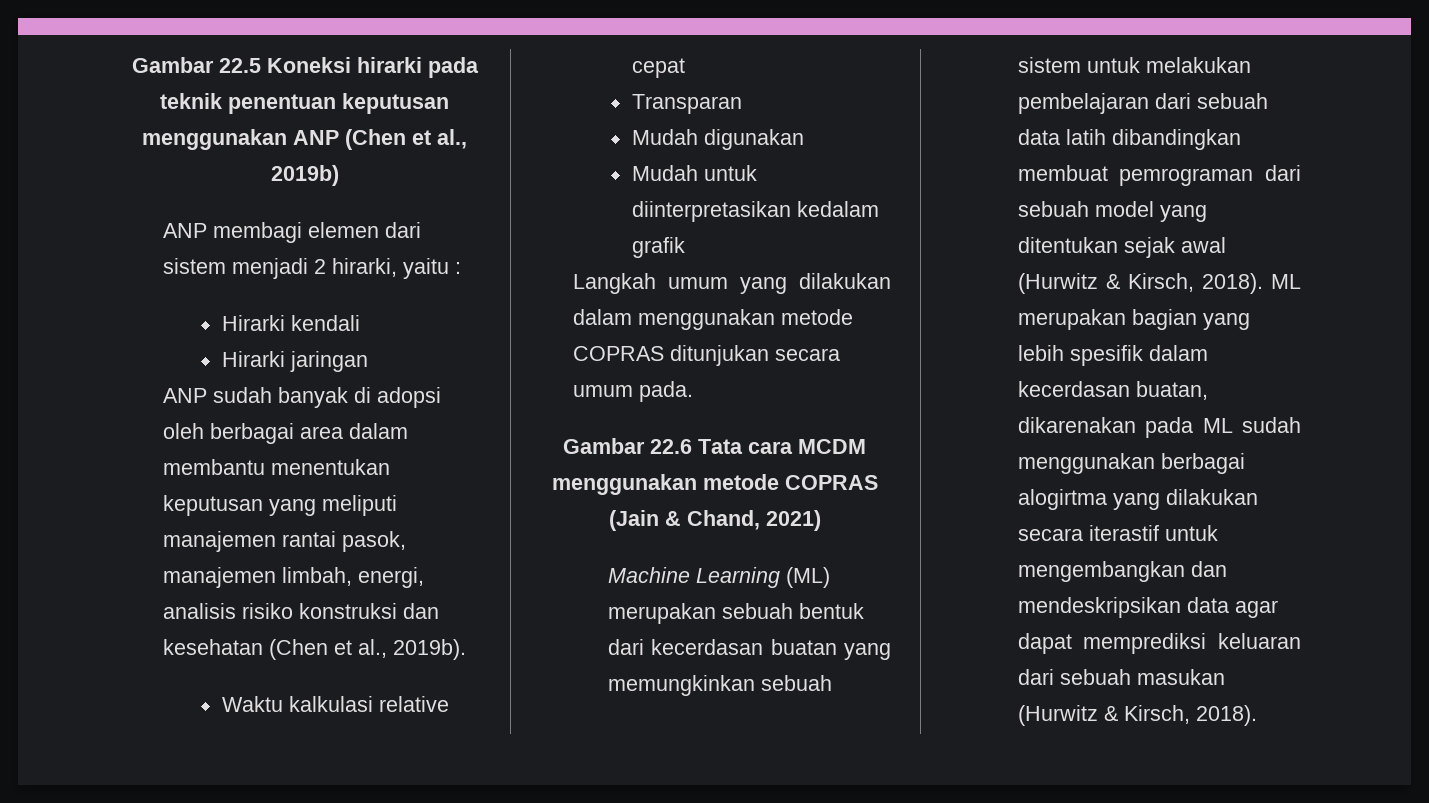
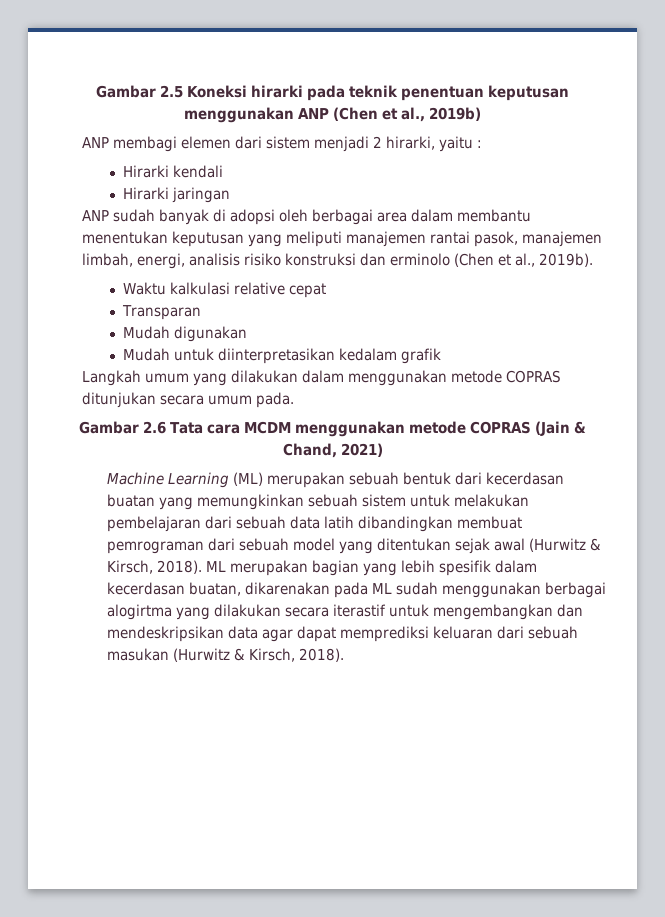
- Gambar 22.5 Koneksi hirarki pada teknik penentuan keputusan menggunakan ANP (Chen et al., 2019b)
+ Gambar 2.5 Koneksi hirarki pada teknik penentuan keputusan menggunakan ANP (Chen et al., 2019b)
- ANP sudah banyak di adopsi oleh berbagai area dalam membantu menentukan keputusan yang meliputi manajemen rantai pasok, manajemen limbah, energi, analisis risiko konstruksi dan kesehatan (Chen et al., 2019b).
+ ANP sudah banyak di adopsi oleh berbagai area dalam membantu menentukan keputusan yang meliputi manajemen rantai pasok, manajemen limbah, energi, analisis risiko konstruksi dan erminolo (Chen et al., 2019b).
- Gambar 22.6 Tata cara MCDM menggunakan metode COPRAS (Jain & Chand, 2021)
+ Gambar 2.6 Tata cara MCDM menggunakan metode COPRAS (Jain & Chand, 2021)

